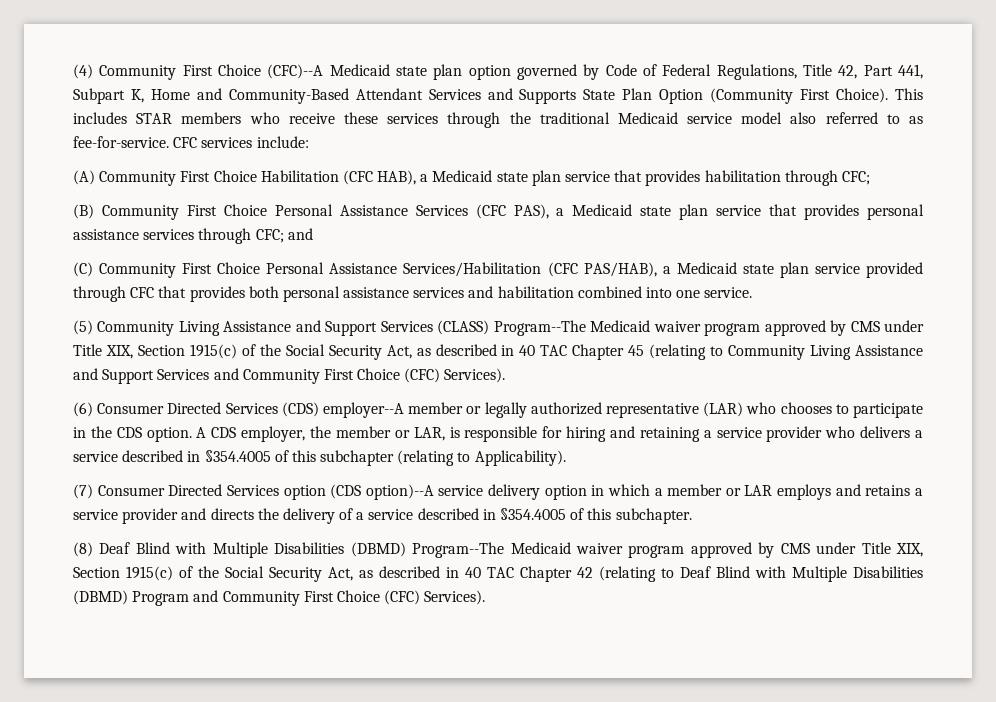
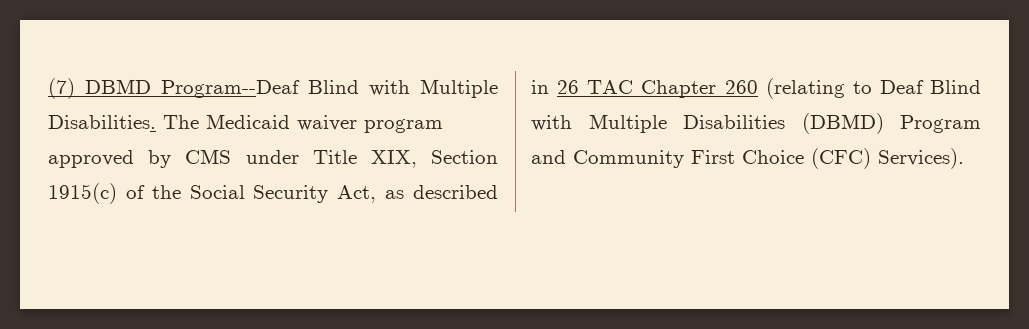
- (4) Community First Choice (CFC)--A Medicaid state plan option governed by Code of Federal Regulations, Title 42, Part 441, Subpart K, Home and Community-Based Attendant Services and Supports State Plan Option (Community First Choice). This includes STAR members who receive these services through the traditional Medicaid service model also referred to as fee-for-service. CFC services include:
- (A) Community First Choice Habilitation (CFC HAB), a Medicaid state plan service that provides habilitation through CFC;
- (B) Community First Choice Personal Assistance Services (CFC PAS), a Medicaid state plan service that provides personal assistance services through CFC; and
- (C) Community First Choice Personal Assistance Services/Habilitation (CFC PAS/HAB), a Medicaid state plan service provided through CFC that provides both personal assistance services and habilitation combined into one service.
- (5) Community Living Assistance and Support Services (CLASS) Program--The Medicaid waiver program approved by CMS under Title XIX, Section 1915(c) of the Social Security Act, as described in 40 TAC Chapter 45 (relating to Community Living Assistance and Support Services and Community First Choice (CFC) Services).
- (6) Consumer Directed Services (CDS) employer--A member or legally authorized representative (LAR) who chooses to participate in the CDS option. A CDS employer, the member or LAR, is responsible for hiring and retaining a service provider who delivers a service described in §354.4005 of this subchapter (relating to Applicability).
- (7) Consumer Directed Services option (CDS option)--A service delivery option in which a member or LAR employs and retains a service provider and directs the delivery of a service described in §354.4005 of this subchapter.
- (8) Deaf Blind with Multiple Disabilities (DBMD) Program--The Medicaid waiver program approved by CMS under Title XIX, Section 1915(c) of the Social Security Act, as described in 40 TAC Chapter 42 (relating to Deaf Blind with Multiple Disabilities (DBMD) Program and Community First Choice (CFC) Services).
+ (7) DBMD Program--Deaf Blind with Multiple Disabilities. The Medicaid waiver program approved by CMS under Title XIX, Section 1915(c) of the Social Security Act, as described in 26 TAC Chapter 260 (relating to Deaf Blind with Multiple Disabilities (DBMD) Program and Community First Choice (CFC) Services).

